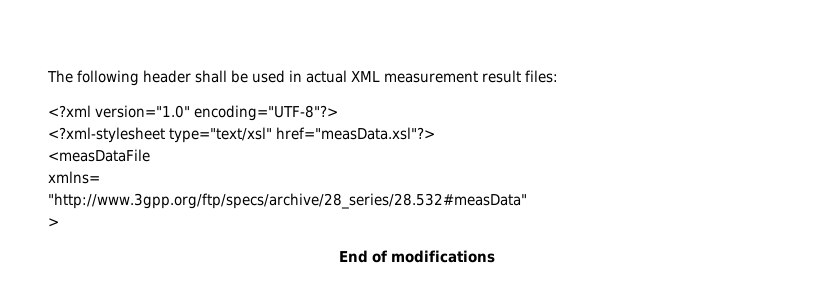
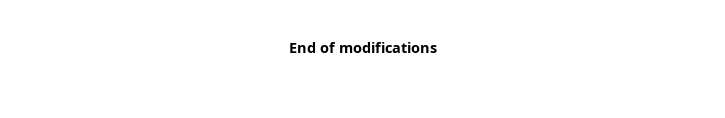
- The following header shall be used in actual XML measurement result files:
- <?xml version="1.0" encoding="UTF-8"?>
- <?xml-stylesheet type="text/xsl" href="measData.xsl"?>
- <measDataFile
- xmlns=
- "http://www.3gpp.org/ftp/specs/archive/28_series/28.532#measData"
- >

